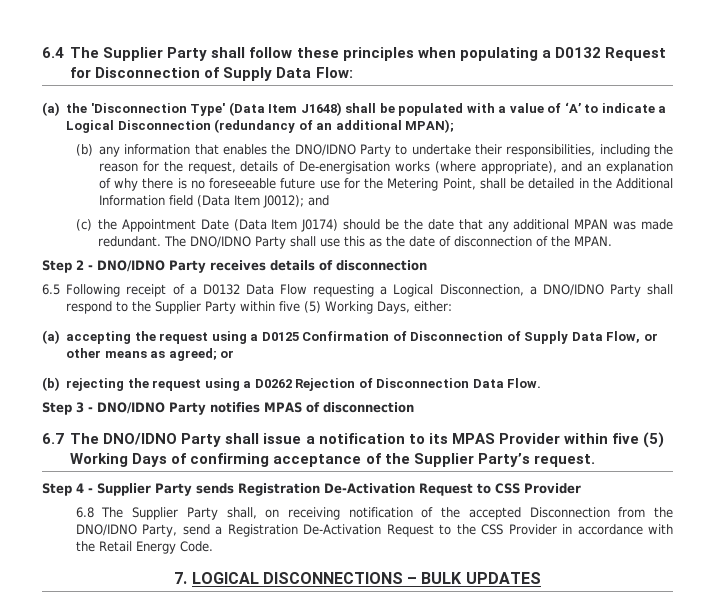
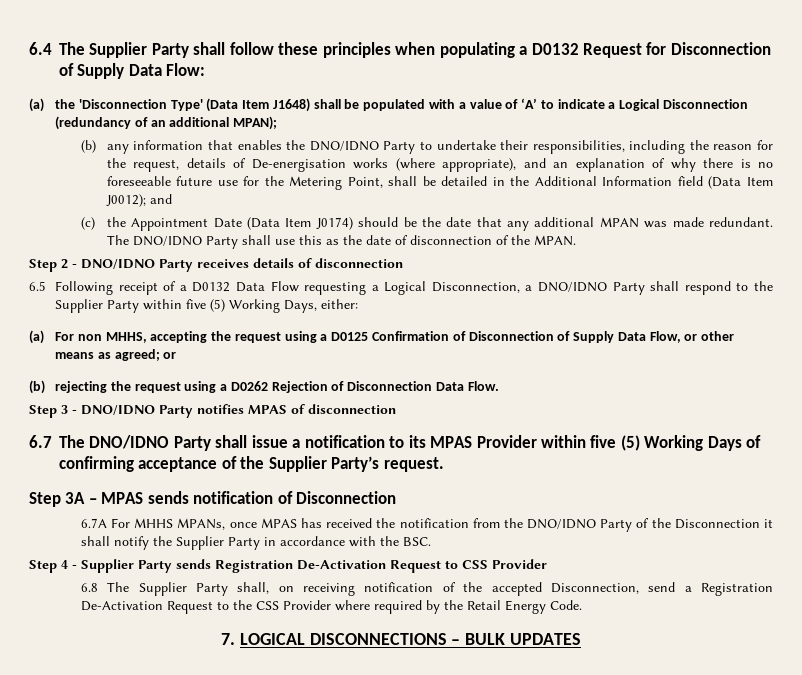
- (a) accepting the request using a D0125 Confirmation of Disconnection of Supply Data Flow, or other means as agreed; or
+ (a) For non MHHS, accepting the request using a D0125 Confirmation of Disconnection of Supply Data Flow, or other means as agreed; or
+ Step 3A – MPAS sends notification of Disconnection
+ 6.7A For MHHS MPANs, once MPAS has received the notification from the DNO/IDNO Party of the Disconnection it shall notify the Supplier Party in accordance with the BSC.
- 6.8 The Supplier Party shall, on receiving notification of the accepted Disconnection from the DNO/IDNO Party, send a Registration De-Activation Request to the CSS Provider in accordance with the Retail Energy Code.
+ 6.8 The Supplier Party shall, on receiving notification of the accepted Disconnection, send a Registration De-Activation Request to the CSS Provider where required by the Retail Energy Code.

